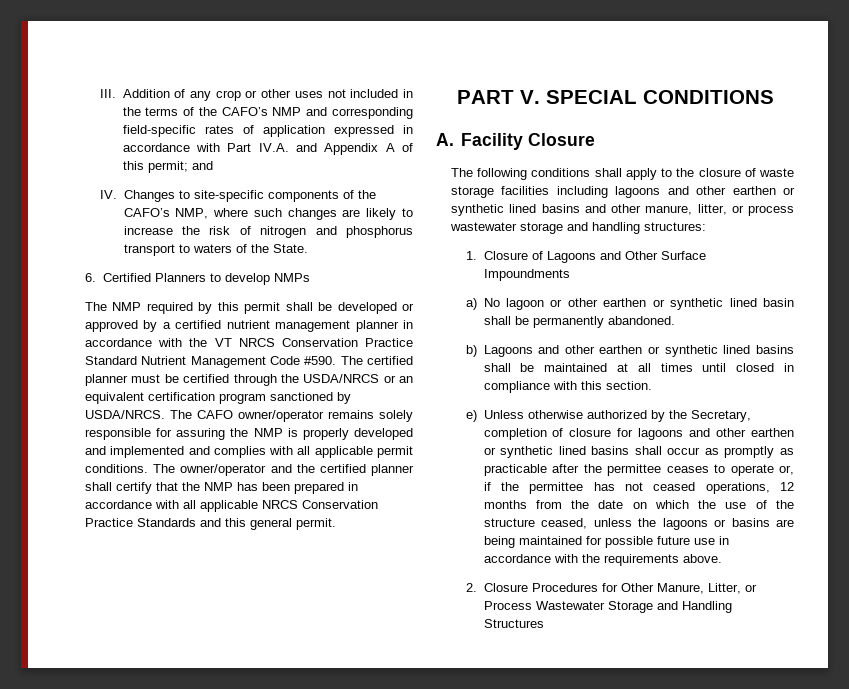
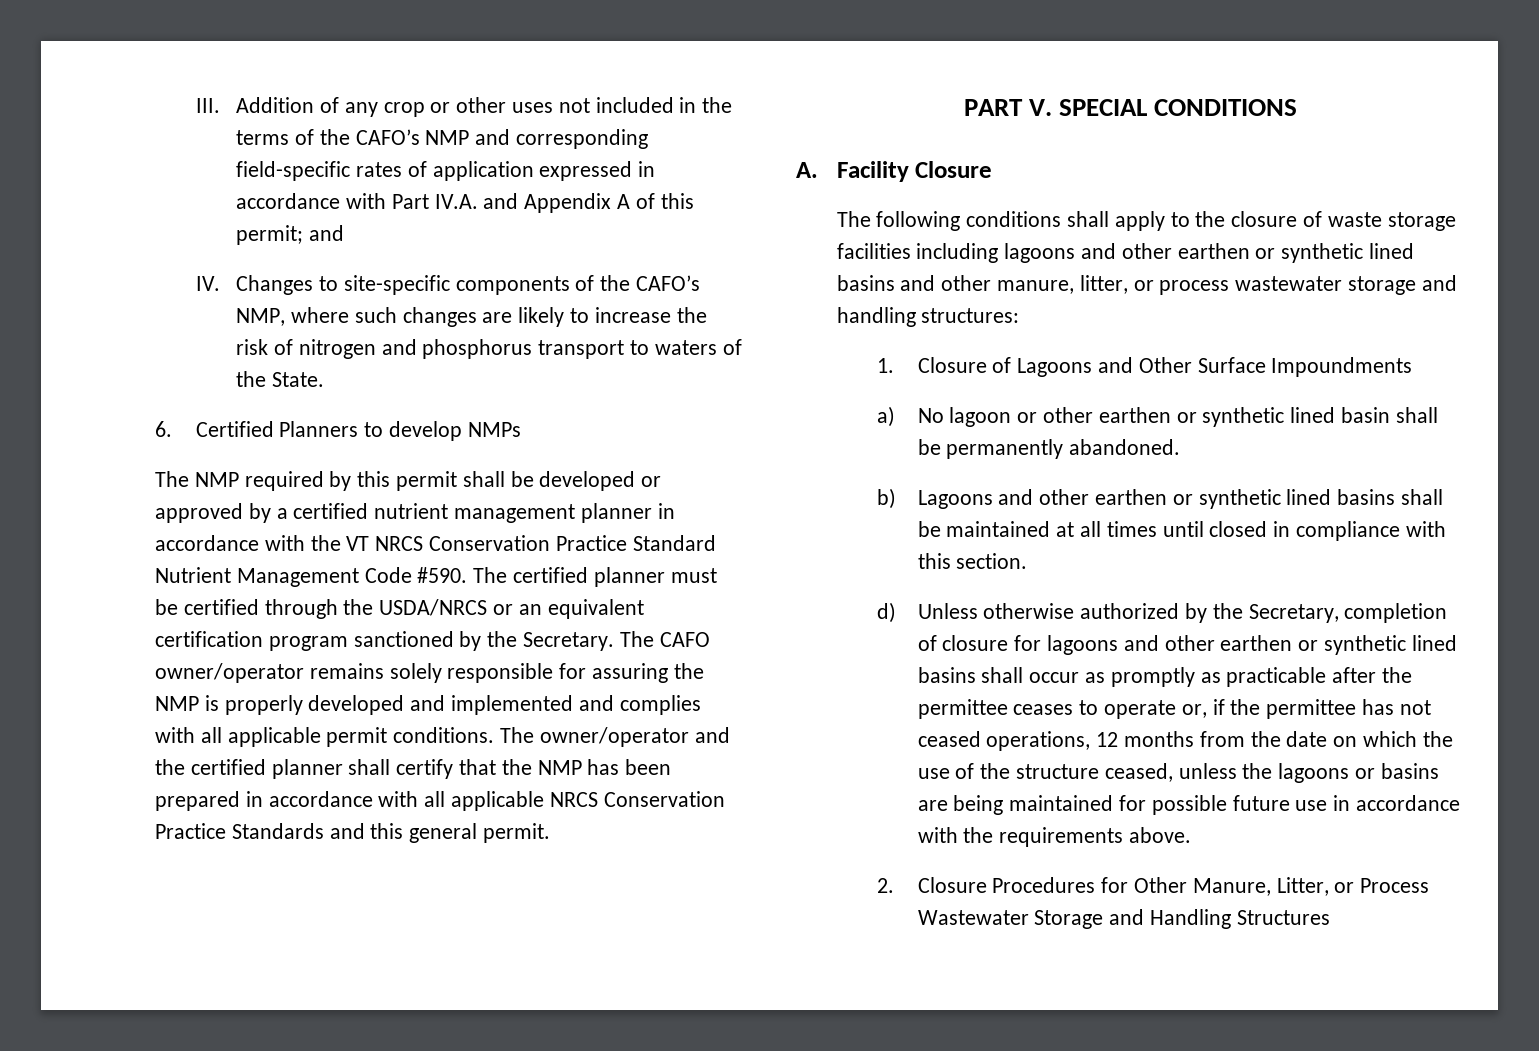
- The certified planner must be certified through the USDA/NRCS or an equivalent certification program sanctioned by USDA/NRCS.
+ The certified planner must be certified through the USDA/NRCS or an equivalent certification program sanctioned by the Secretary.
- e) Unless otherwise authorized by the Secretary, completion of closure for lagoons and other earthen or synthetic lined basins shall occur as promptly as practicable after the permittee ceases to operate or, if the permittee has not ceased operations, 12 months from the date on which the use of the structure ceased, unless the lagoons or basins are being maintained for possible future use in accordance with the requirements above.
+ d) Unless otherwise authorized by the Secretary, completion of closure for lagoons and other earthen or synthetic lined basins shall occur as promptly as practicable after the permittee ceases to operate or, if the permittee has not ceased operations, 12 months from the date on which the use of the structure ceased, unless the lagoons or basins are being maintained for possible future use in accordance with the requirements above.

